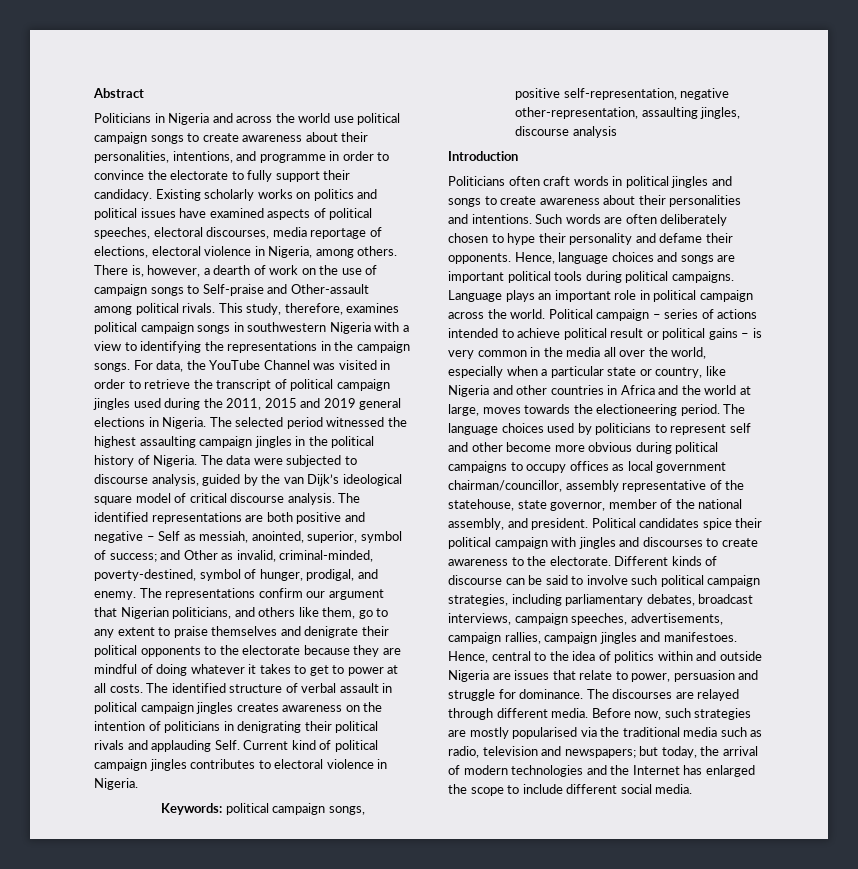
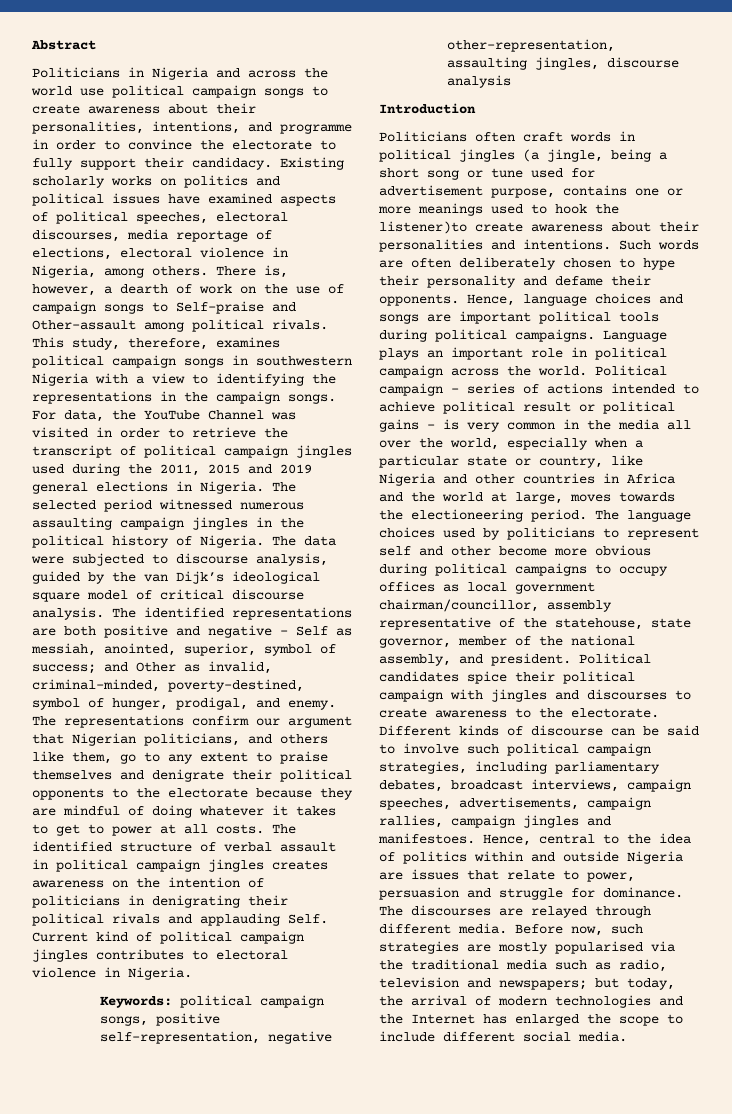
- The selected period witnessed the highest assaulting campaign jingles in the political history of Nigeria.
+ The selected period witnessed numerous assaulting campaign jingles in the political history of Nigeria.
- Politicians often craft words in political jingles and songs to create awareness about their personalities and intentions.
+ Politicians often craft words in political jingles (a jingle, being a short song or tune used for advertisement purpose, contains one or more meanings used to hook the listener)to create awareness about their personalities and intentions.

